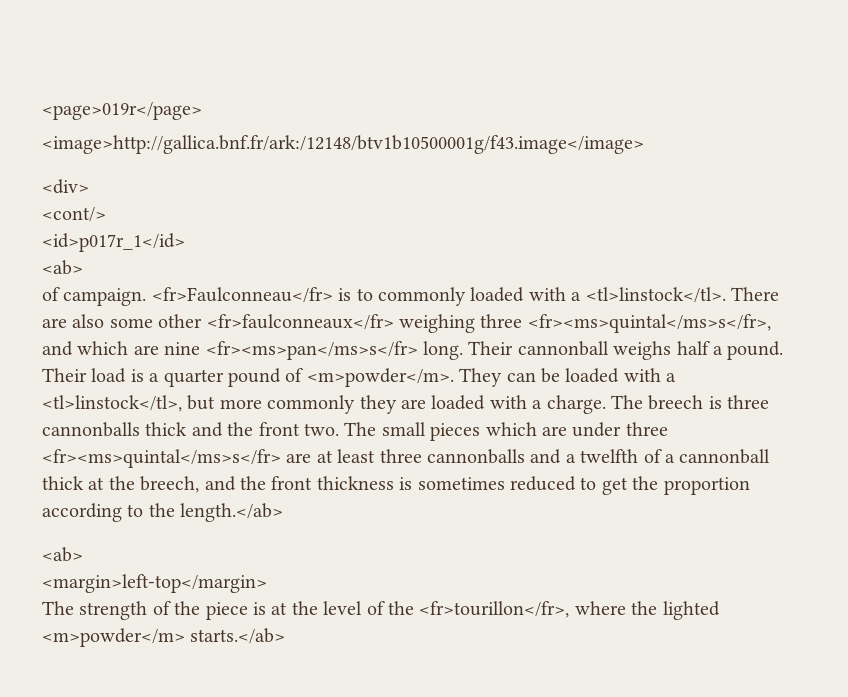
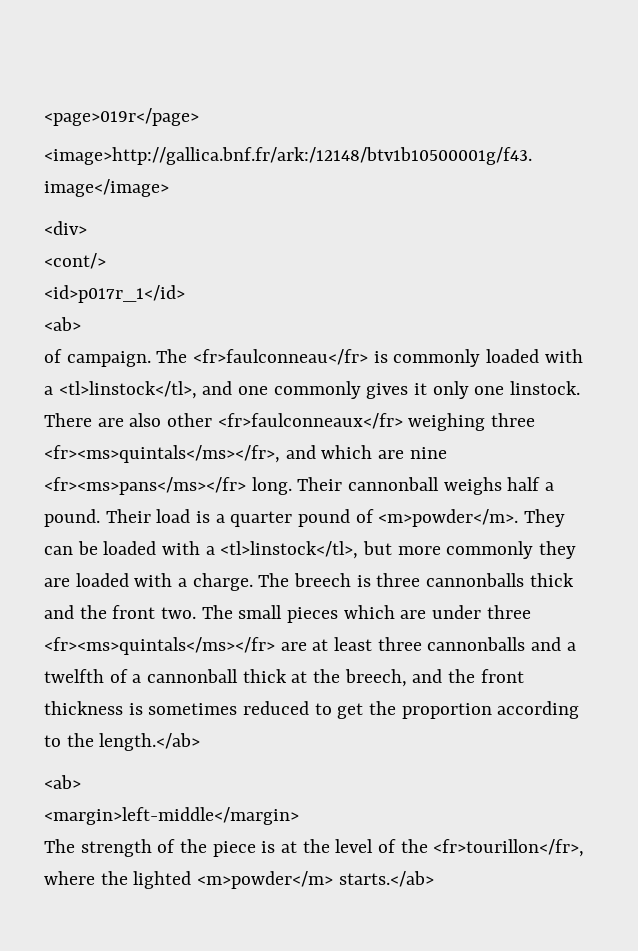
- <fr>Faulconneau</fr> is to commonly loaded with a <tl>linstock</tl>.
+ The <fr>faulconneau</fr> is commonly loaded with a <tl>linstock</tl>, and one commonly gives it only one linstock.
- There are also some other <fr>faulconneaux</fr> weighing three <fr><ms>quintal</ms>s</fr>, and which are nine <fr><ms>pan</ms>s</fr> long.
+ There are also other <fr>faulconneaux</fr> weighing three <fr><ms>quintals</ms></fr>, and which are nine <fr><ms>pans</ms></fr> long.
- The small pieces which are under three <fr><ms>quintal</ms>s</fr> are at least three cannonballs and a twelfth of a cannonball thick at the breech, and the front thickness is sometimes reduced to get the proportion according to the length.</ab>
+ The small pieces which are under three <fr><ms>quintals</ms></fr> are at least three cannonballs and a twelfth of a cannonball thick at the breech, and the front thickness is sometimes reduced to get the proportion according to the length.</ab>
- <margin>left-top</margin>
+ <margin>left-middle</margin>

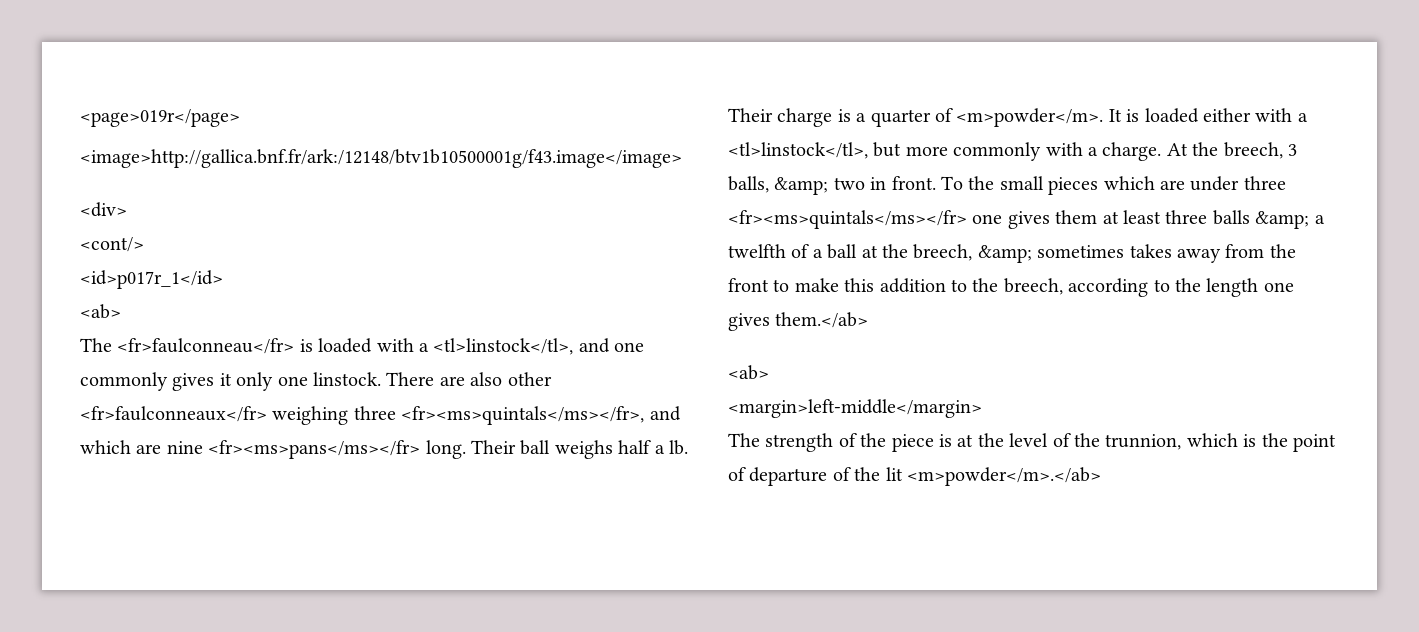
- of campaign. The <fr>faulconneau</fr> is commonly loaded with a <tl>linstock</tl>, and one commonly gives it only one linstock.
+ The <fr>faulconneau</fr> is loaded with a <tl>linstock</tl>, and one commonly gives it only one linstock.
- Their cannonball weighs half a pound. Their load is a quarter pound of <m>powder</m>.
+ Their ball weighs half a lb. Their charge is a quarter of <m>powder</m>.
- They can be loaded with a <tl>linstock</tl>, but more commonly they are loaded with a charge. The breech is three cannonballs thick and the front two. The small pieces which are under three <fr><ms>quintals</ms></fr> are at least three cannonballs and a twelfth of a cannonball thick at the breech, and the front thickness is sometimes reduced to get the proportion according to the length.</ab>
+ It is loaded either with a <tl>linstock</tl>, but more commonly with a charge. At the breech, 3 balls, &amp; two in front. To the small pieces which are under three <fr><ms>quintals</ms></fr> one gives them at least three balls &amp; a twelfth of a ball at the breech, &amp; sometimes takes away from the front to make this addition to the breech, according to the length one gives them.</ab>
- The strength of the piece is at the level of the <fr>tourillon</fr>, where the lighted <m>powder</m> starts.</ab>
+ The strength of the piece is at the level of the trunnion, which is the point of departure of the lit <m>powder</m>.</ab>

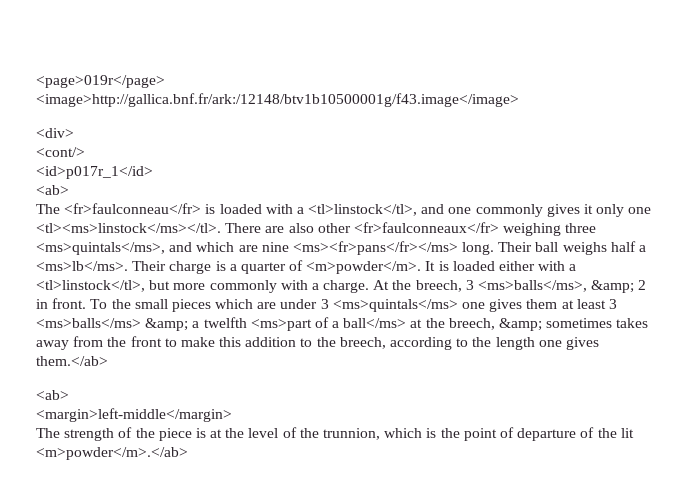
- The <fr>faulconneau</fr> is loaded with a <tl>linstock</tl>, and one commonly gives it only one linstock.
+ The <fr>faulconneau</fr> is loaded with a <tl>linstock</tl>, and one commonly gives it only one <tl><ms>linstock</ms></tl>.
- There are also other <fr>faulconneaux</fr> weighing three <fr><ms>quintals</ms></fr>, and which are nine <fr><ms>pans</ms></fr> long.
+ There are also other <fr>faulconneaux</fr> weighing three <ms>quintals</ms>, and which are nine <ms><fr>pans</fr></ms> long.
- Their ball weighs half a lb.
+ Their ball weighs half a <ms>lb</ms>.
- At the breech, 3 balls, &amp; two in front.
+ At the breech, 3 <ms>balls</ms>, &amp; 2 in front.
- To the small pieces which are under three <fr><ms>quintals</ms></fr> one gives them at least three balls &amp; a twelfth of a ball at the breech, &amp; sometimes takes away from the front to make this addition to the breech, according to the length one gives them.</ab>
+ To the small pieces which are under 3 <ms>quintals</ms> one gives them at least 3 <ms>balls</ms> &amp; a twelfth <ms>part of a ball</ms> at the breech, &amp; sometimes takes away from the front to make this addition to the breech, according to the length one gives them.</ab>

